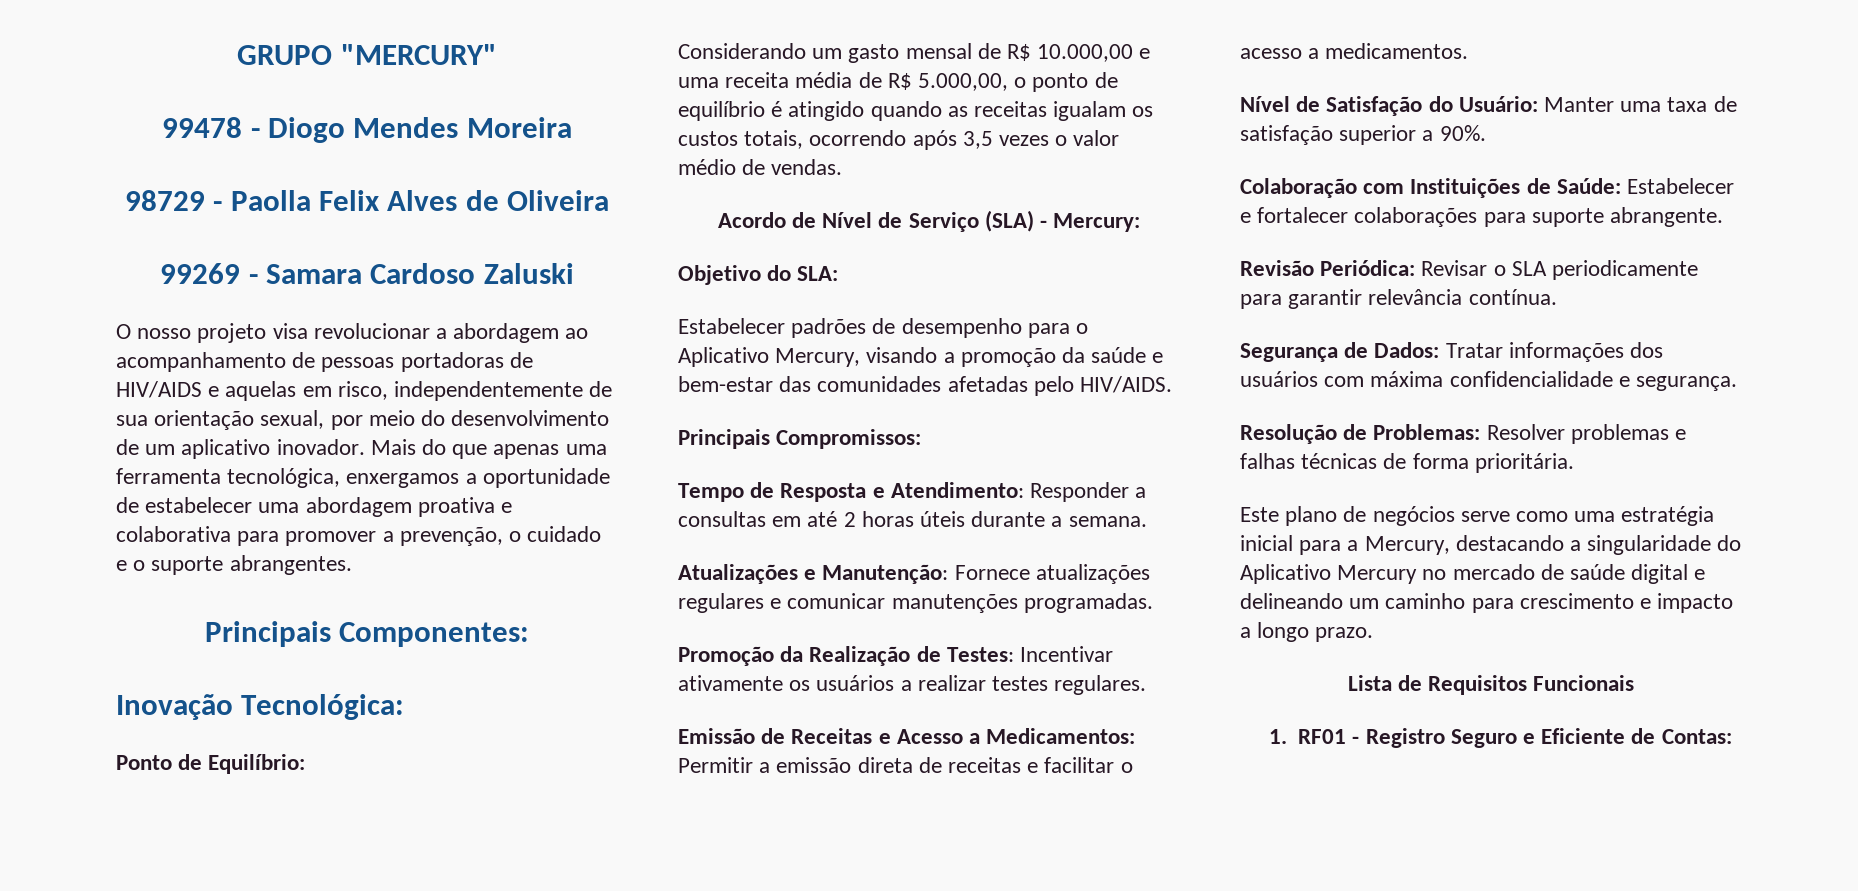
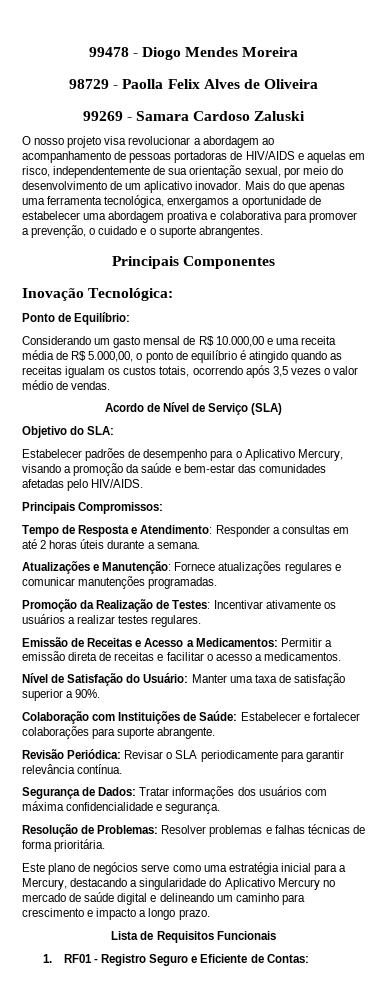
- GRUPO "MERCURY"
- Principais Componentes:
+ Principais Componentes
- Acordo de Nível de Serviço (SLA) - Mercury:
+ Acordo de Nível de Serviço (SLA)

